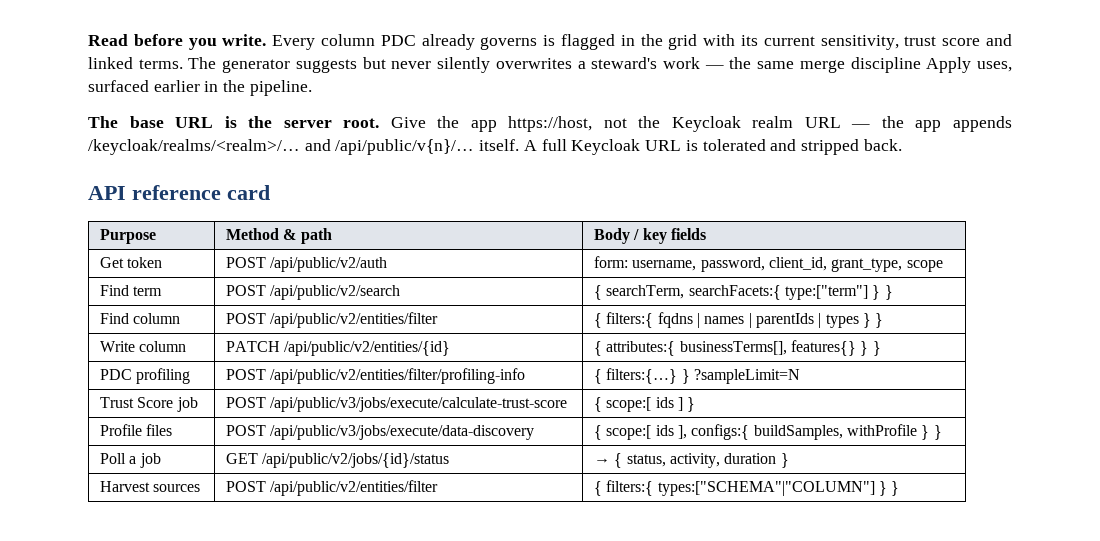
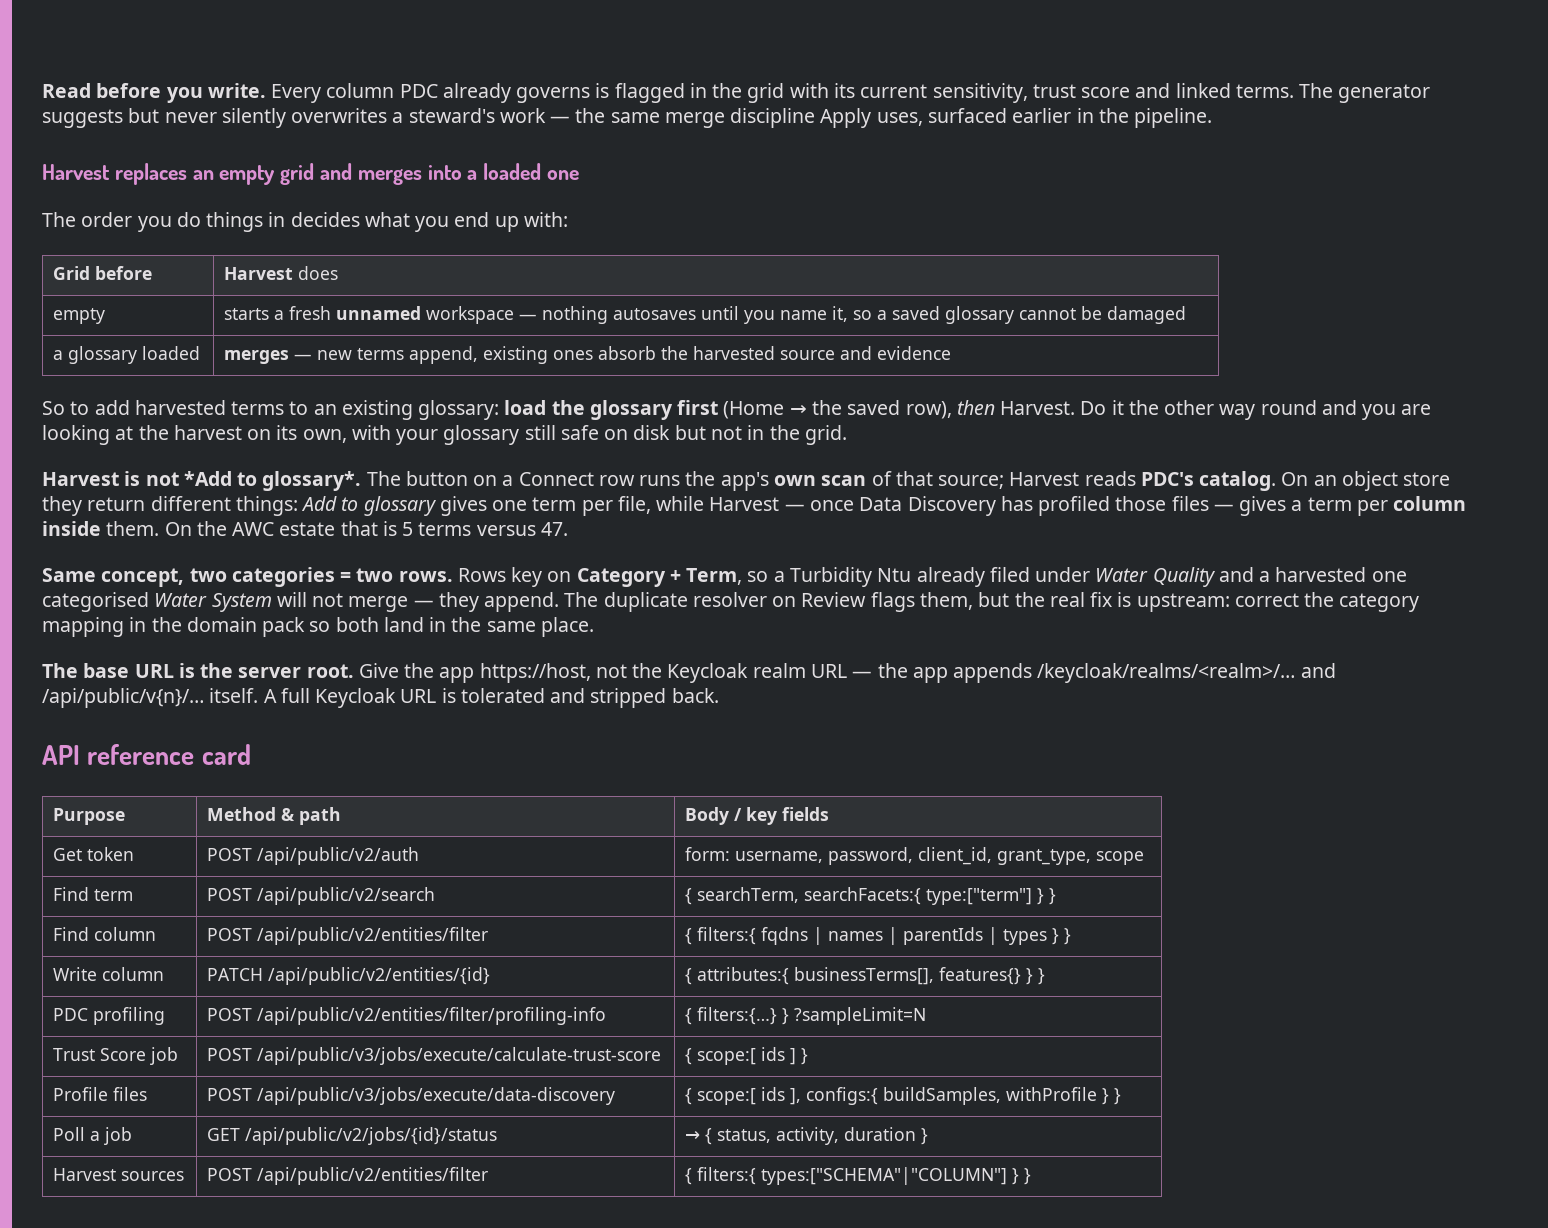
+ Harvest replaces an empty grid and merges into a loaded one
+ The order you do things in decides what you end up with:
+ Grid before | Harvest does
+ empty | starts a fresh unnamed workspace — nothing autosaves until you name it, so a saved glossary cannot be damaged
+ a glossary loaded | merges — new terms append, existing ones absorb the harvested source and evidence
+ So to add harvested terms to an existing glossary: load the glossary first (Home → the saved row), then Harvest. Do it the other way round and you are looking at the harvest on its own, with your glossary still safe on disk but not in the grid.
+ Harvest is not *Add to glossary*. The button on a Connect row runs the app's own scan of that source; Harvest reads PDC's catalog. On an object store they return different things: Add to glossary gives one term per file, while Harvest — once Data Discovery has profiled those files — gives a term per column inside them. On the AWC estate that is 5 terms versus 47.
+ Same concept, two categories = two rows. Rows key on Category + Term, so a Turbidity Ntu already filed under Water Quality and a harvested one categorised Water System will not merge — they append. The duplicate resolver on Review flags them, but the real fix is upstream: correct the category mapping in the domain pack so both land in the same place.

